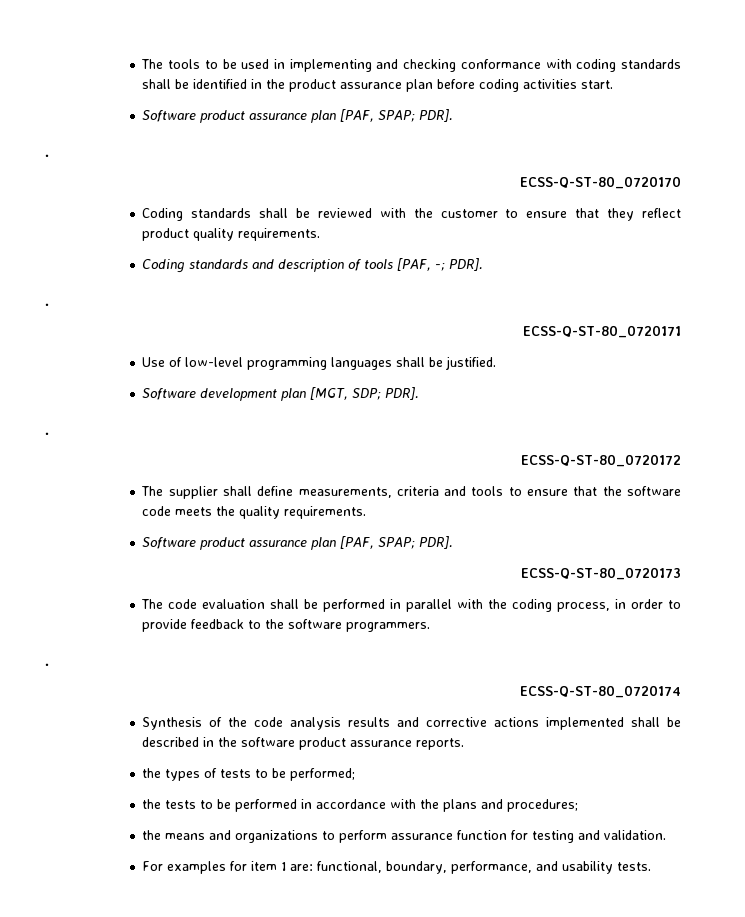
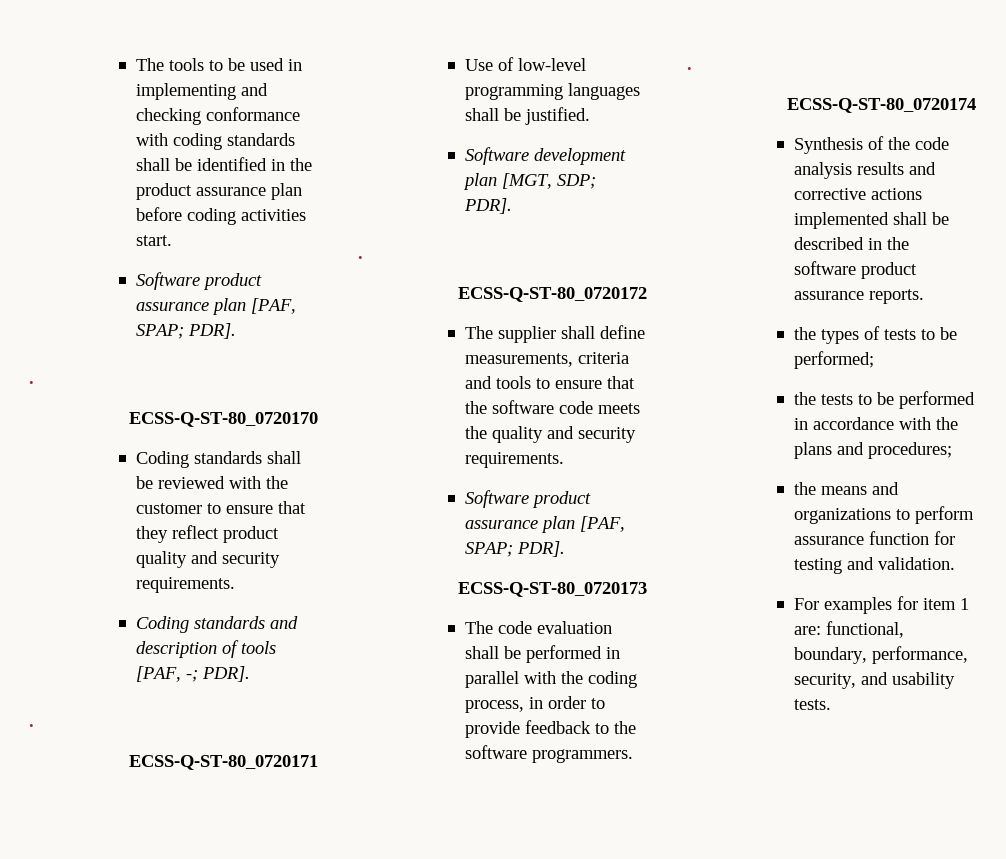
- Coding standards shall be reviewed with the customer to ensure that they reflect product quality requirements.
+ Coding standards shall be reviewed with the customer to ensure that they reflect product quality and security requirements.
- The supplier shall define measurements, criteria and tools to ensure that the software code meets the quality requirements.
+ The supplier shall define measurements, criteria and tools to ensure that the software code meets the quality and security requirements.
- For examples for item 1 are: functional, boundary, performance, and usability tests.
+ For examples for item 1 are: functional, boundary, performance, security, and usability tests.

